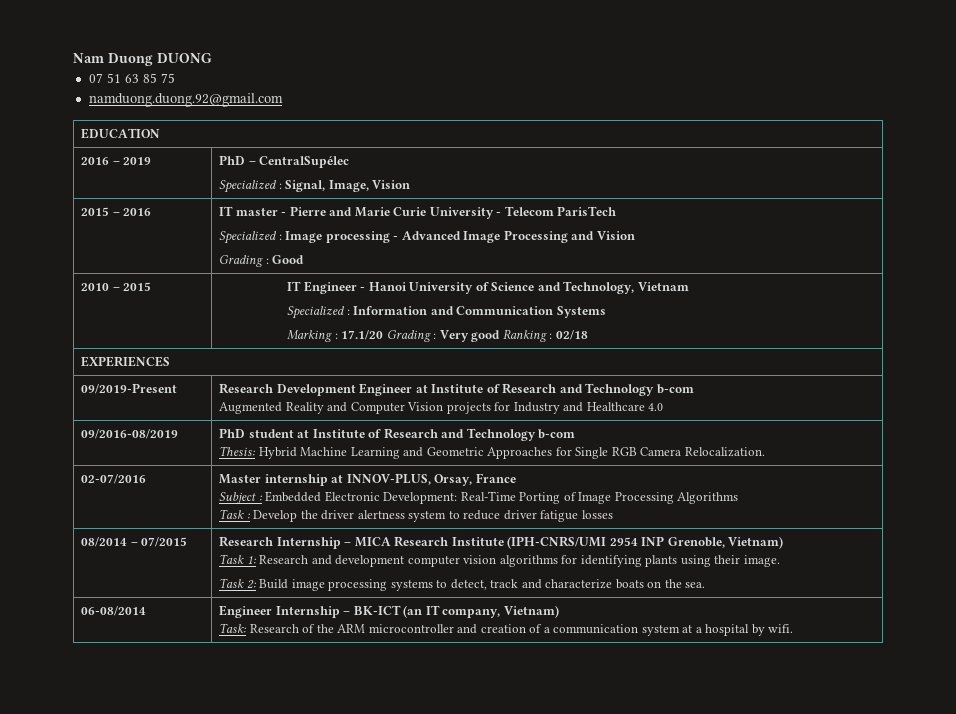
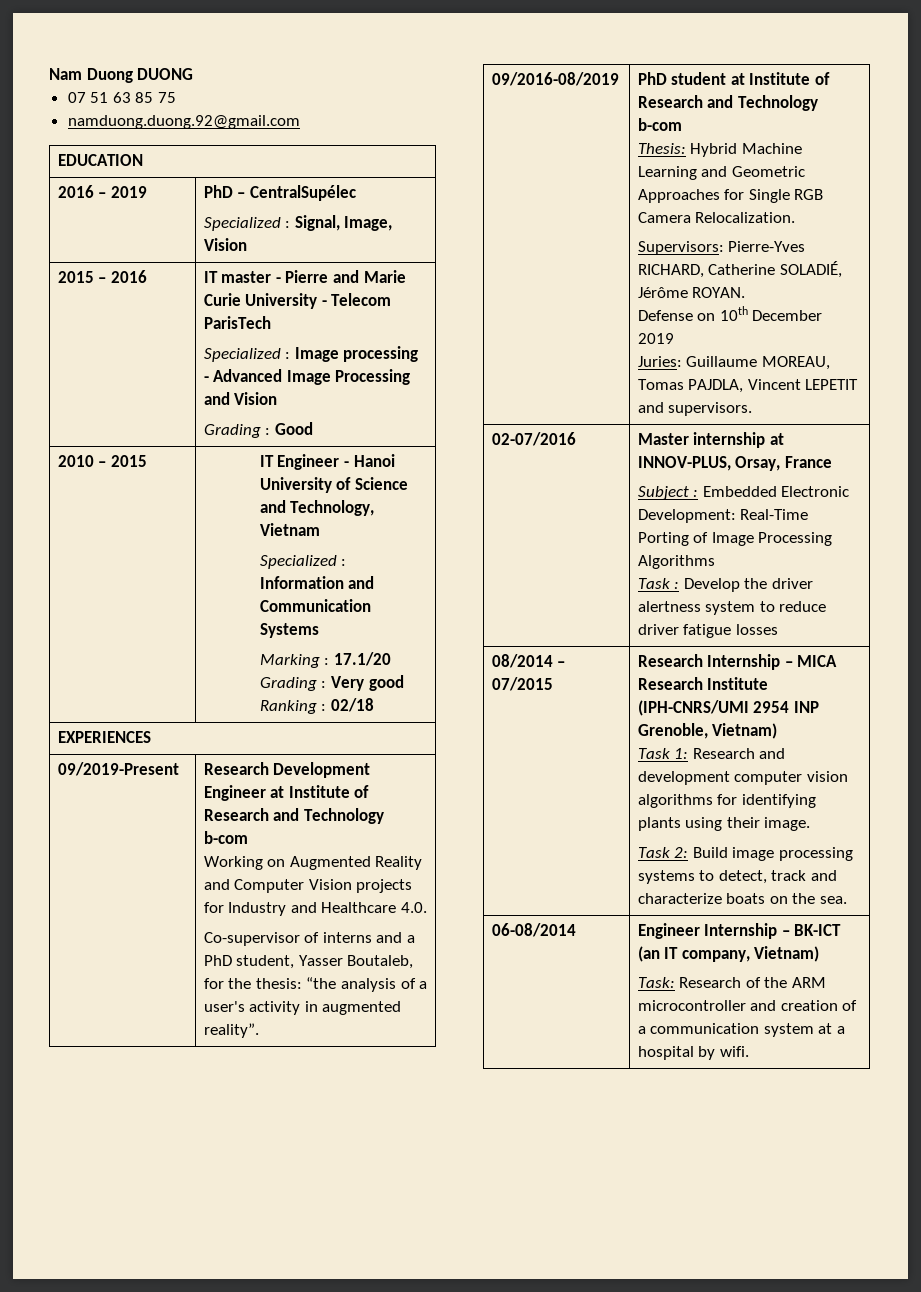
- Augmented Reality and Computer Vision projects for Industry and Healthcare 4.0
+ Working on Augmented Reality and Computer Vision projects for Industry and Healthcare 4.0.
+ Co-supervisor of interns and a PhD student, Yasser Boutaleb, for the thesis: “the analysis of a user's activity in augmented reality”.
+ Supervisors: Pierre-Yves RICHARD, Catherine SOLADIÉ, Jérôme ROYAN.
+ Defense on 10th December 2019
+ Juries: Guillaume MOREAU, Tomas PAJDLA, Vincent LEPETIT and supervisors.

